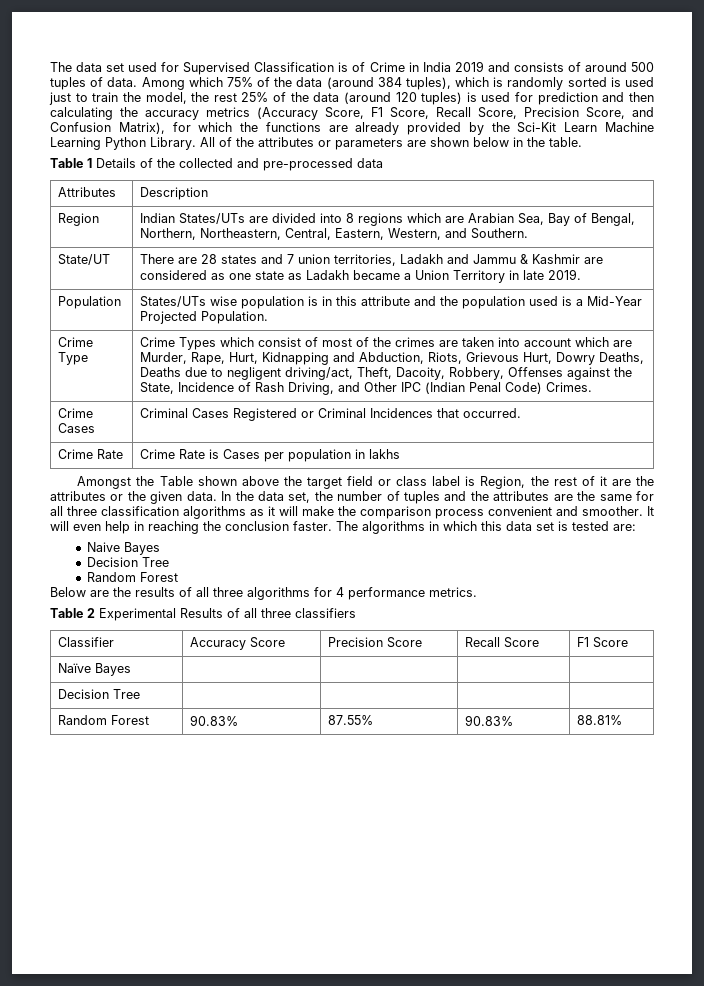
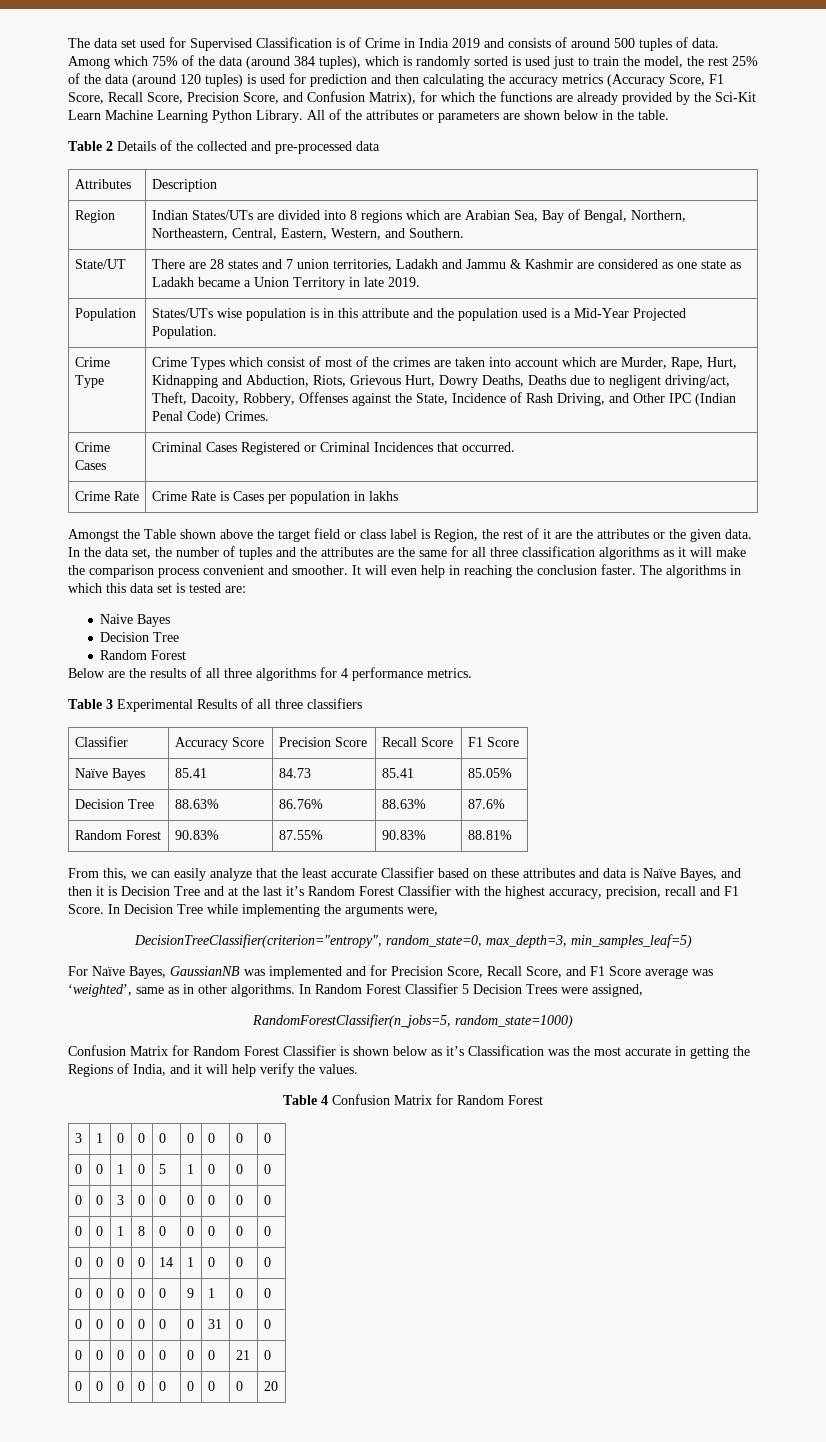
- Table 1 Details of the collected and pre-processed data
+ Table 2 Details of the collected and pre-processed data
- Table 2 Experimental Results of all three classifiers
+ Table 3 Experimental Results of all three classifiers
- Naïve Bayes | | | |
- Decision Tree | | | |
+ Naïve Bayes | 85.41 | 84.73 | 85.41 | 85.05%
+ Decision Tree | 88.63% | 86.76% | 88.63% | 87.6%
+ From this, we can easily analyze that the least accurate Classifier based on these attributes and data is Naïve Bayes, and then it is Decision Tree and at the last it’s Random Forest Classifier with the highest accuracy, precision, recall and F1 Score. In Decision Tree while implementing the arguments were,
+ DecisionTreeClassifier(criterion="entropy", random_state=0, max_depth=3, min_samples_leaf=5)
+ For Naïve Bayes, GaussianNB was implemented and for Precision Score, Recall Score, and F1 Score average was ‘weighted’, same as in other algorithms. In Random Forest Classifier 5 Decision Trees were assigned,
+ RandomForestClassifier(n_jobs=5, random_state=1000)
+ Confusion Matrix for Random Forest Classifier is shown below as it’s Classification was the most accurate in getting the Regions of India, and it will help verify the values.
+ Table 4 Confusion Matrix for Random Forest
+ 3 | 1 | 0 | 0 | 0 | 0 | 0 | 0 | 0
+ 0 | 0 | 1 | 0 | 5 | 1 | 0 | 0 | 0
+ 0 | 0 | 3 | 0 | 0 | 0 | 0 | 0 | 0
+ 0 | 0 | 1 | 8 | 0 | 0 | 0 | 0 | 0
+ 0 | 0 | 0 | 0 | 14 | 1 | 0 | 0 | 0
+ 0 | 0 | 0 | 0 | 0 | 9 | 1 | 0 | 0
+ 0 | 0 | 0 | 0 | 0 | 0 | 31 | 0 | 0
+ 0 | 0 | 0 | 0 | 0 | 0 | 0 | 21 | 0
+ 0 | 0 | 0 | 0 | 0 | 0 | 0 | 0 | 20

